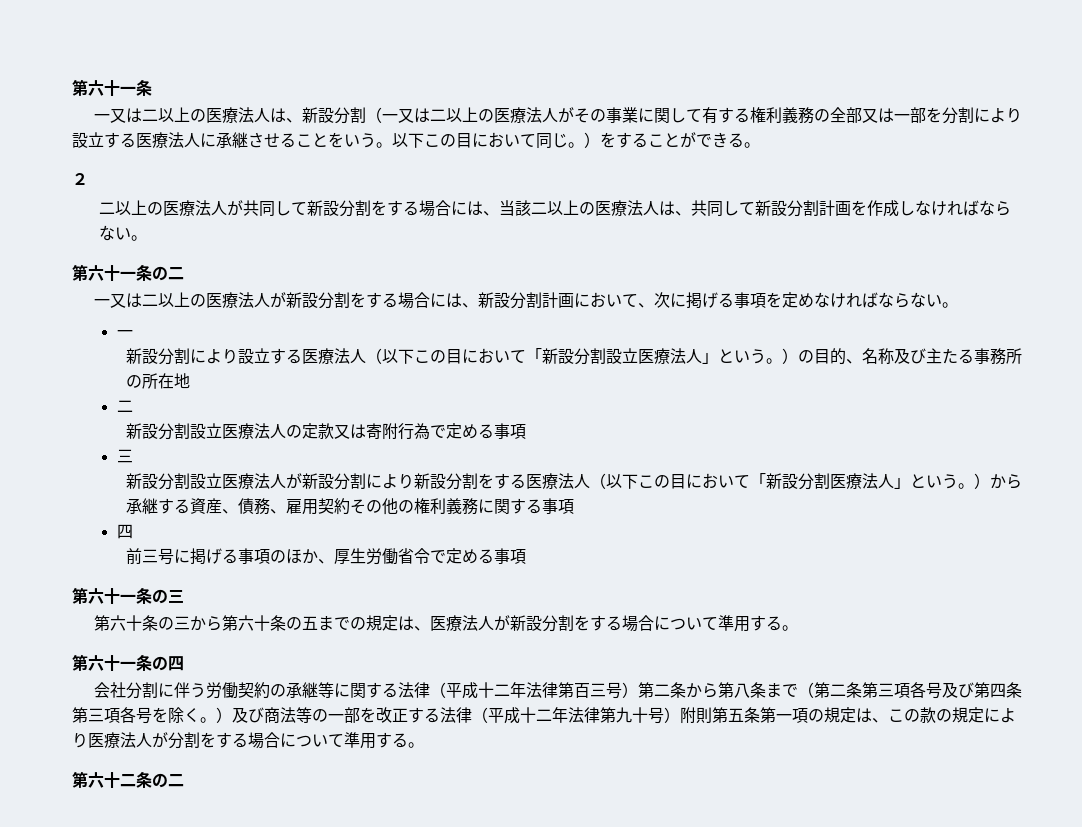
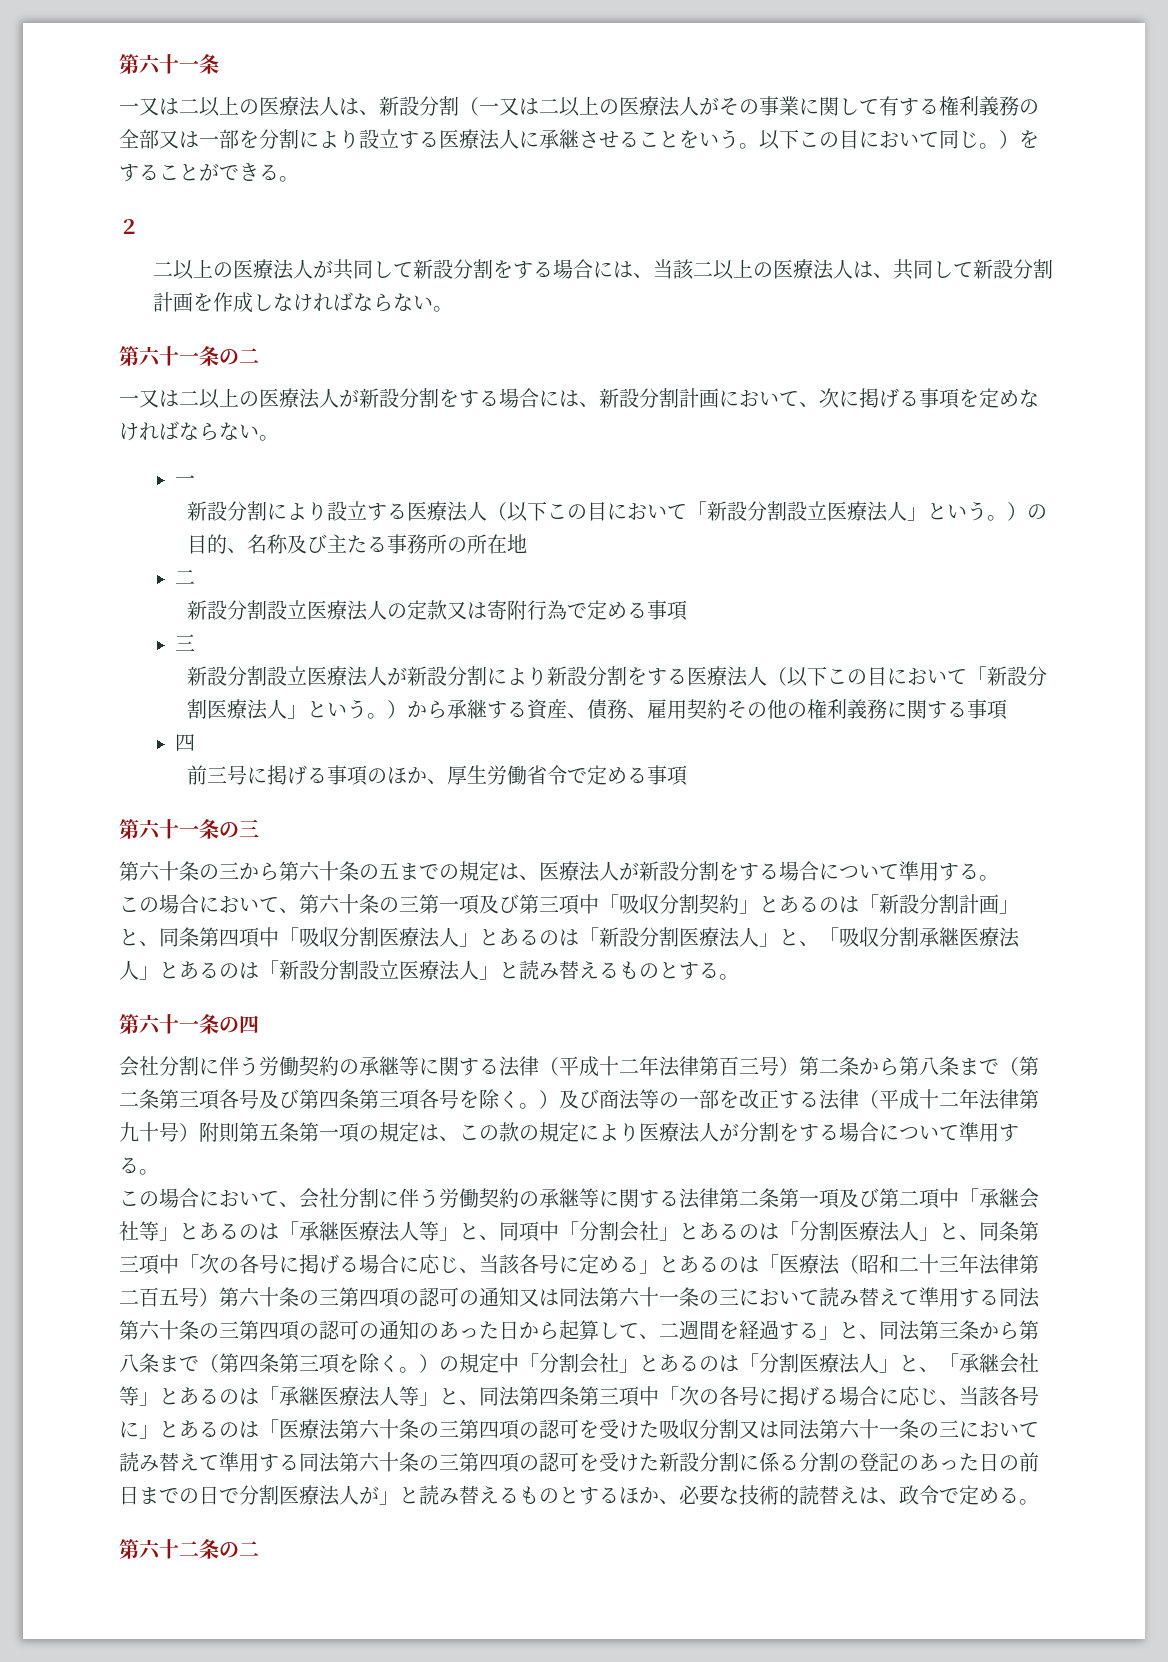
+ この場合において、第六十条の三第一項及び第三項中「吸収分割契約」とあるのは「新設分割計画」と、同条第四項中「吸収分割医療法人」とあるのは「新設分割医療法人」と、「吸収分割承継医療法人」とあるのは「新設分割設立医療法人」と読み替えるものとする。
+ この場合において、会社分割に伴う労働契約の承継等に関する法律第二条第一項及び第二項中「承継会社等」とあるのは「承継医療法人等」と、同項中「分割会社」とあるのは「分割医療法人」と、同条第三項中「次の各号に掲げる場合に応じ、当該各号に定める」とあるのは「医療法（昭和二十三年法律第二百五号）第六十条の三第四項の認可の通知又は同法第六十一条の三において読み替えて準用する同法第六十条の三第四項の認可の通知のあった日から起算して、二週間を経過する」と、同法第三条から第八条まで（第四条第三項を除く。）の規定中「分割会社」とあるのは「分割医療法人」と、「承継会社等」とあるのは「承継医療法人等」と、同法第四条第三項中「次の各号に掲げる場合に応じ、当該各号に」とあるのは「医療法第六十条の三第四項の認可を受けた吸収分割又は同法第六十一条の三において読み替えて準用する同法第六十条の三第四項の認可を受けた新設分割に係る分割の登記のあった日の前日までの日で分割医療法人が」と読み替えるものとするほか、必要な技術的読替えは、政令で定める。

